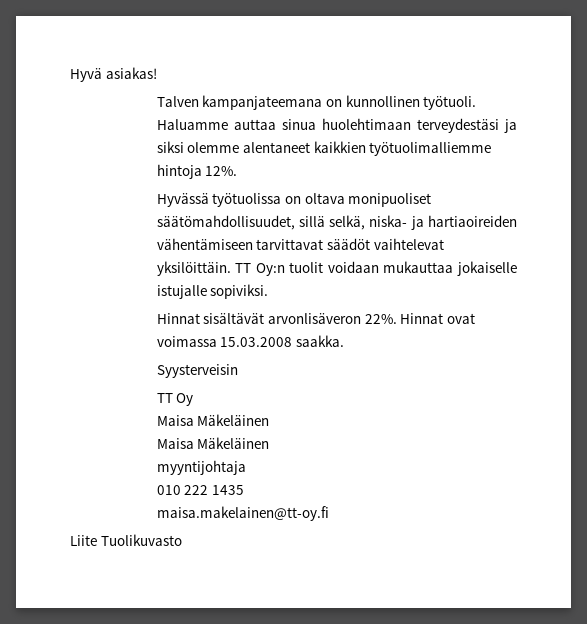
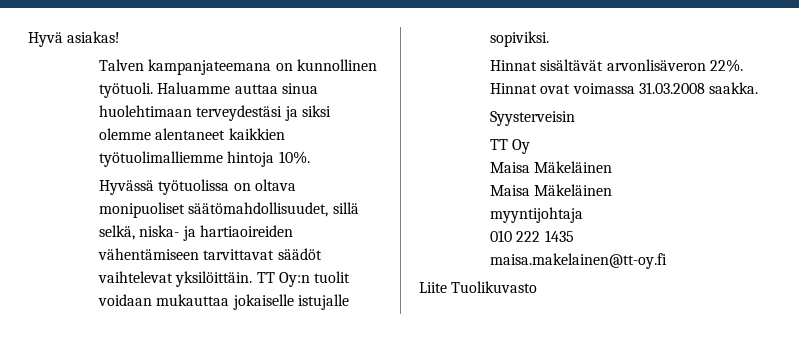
- Haluamme auttaa sinua huolehtimaan terveydestäsi ja siksi olemme alentaneet kaikkien työtuolimalliemme hintoja 12%.
+ Haluamme auttaa sinua huolehtimaan terveydestäsi ja siksi olemme alentaneet kaikkien työtuolimalliemme hintoja 10%.
- Hinnat ovat voimassa 15.03.2008 saakka.
+ Hinnat ovat voimassa 31.03.2008 saakka.

